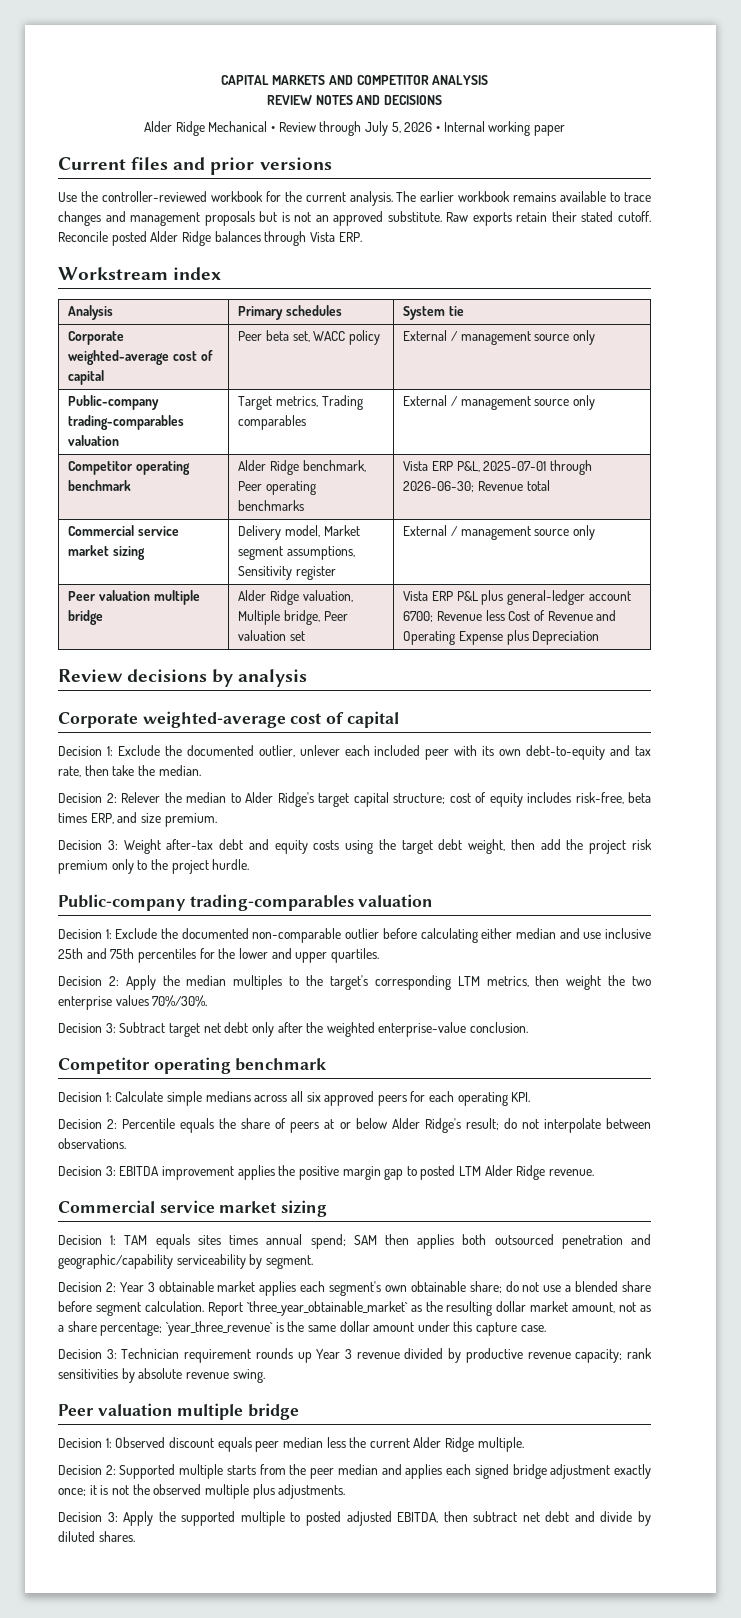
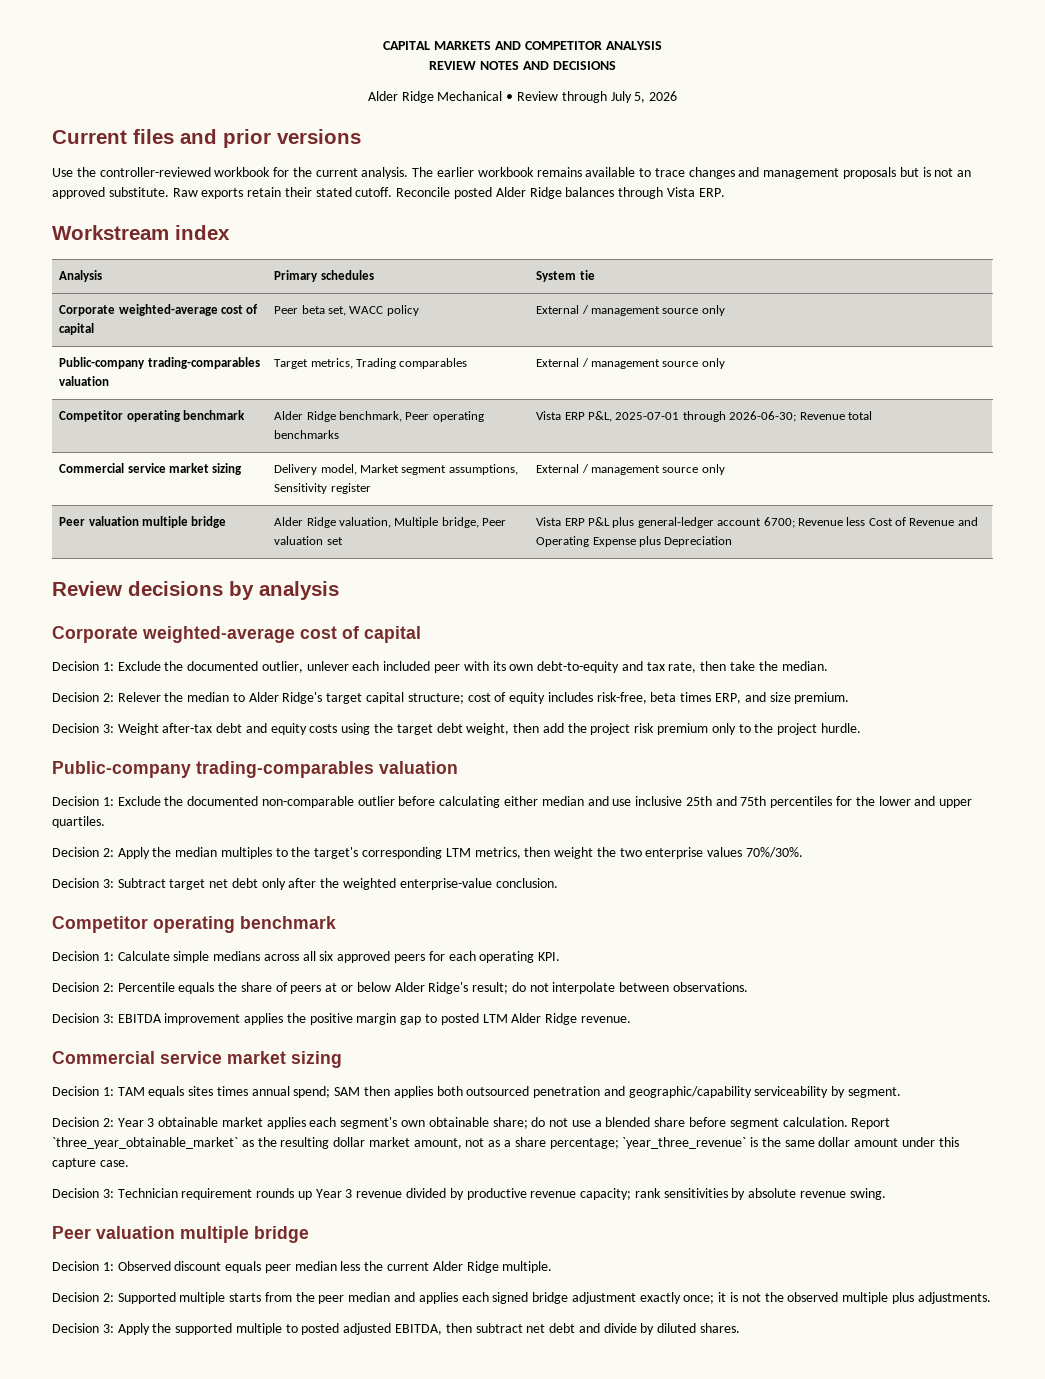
- Alder Ridge Mechanical • Review through July 5, 2026 • Internal working paper
+ Alder Ridge Mechanical • Review through July 5, 2026

